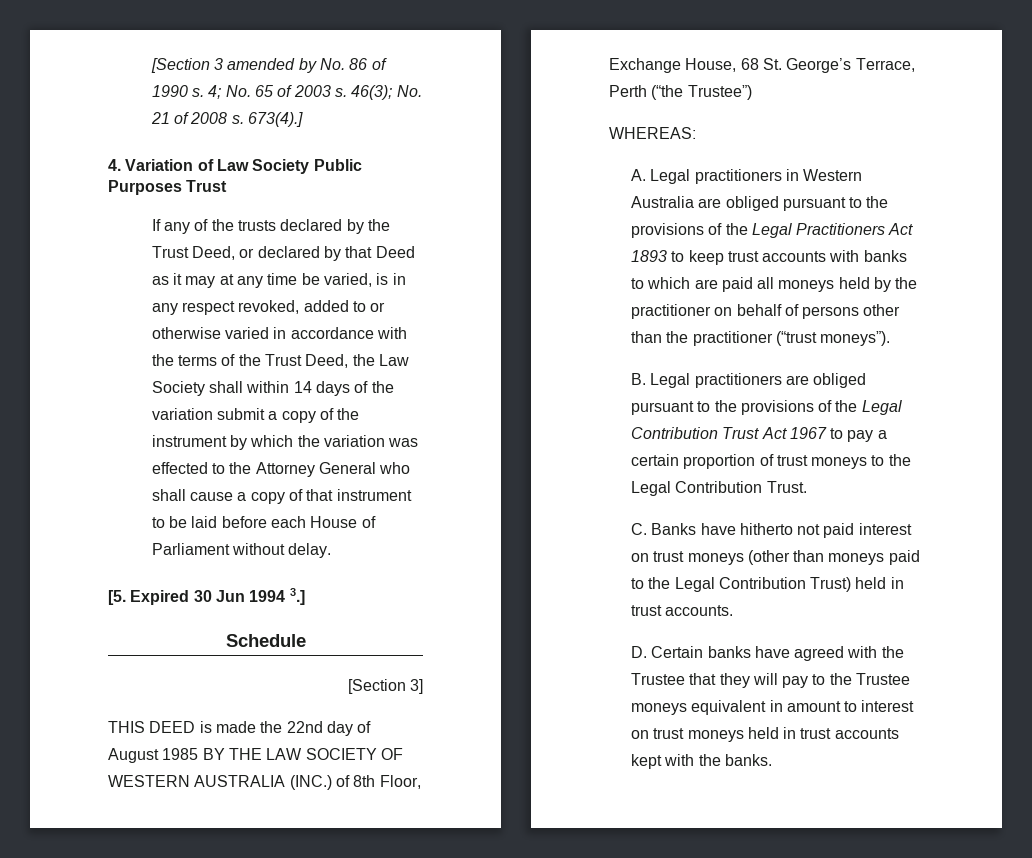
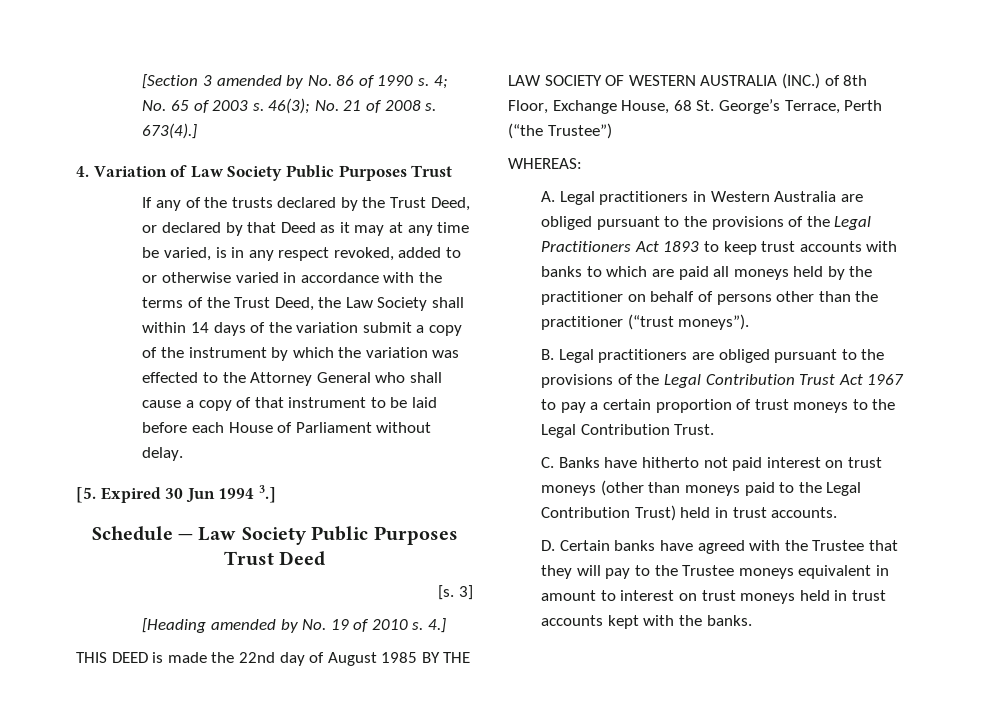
- Schedule
- [Section 3]
+ Schedule — Law Society Public Purposes Trust Deed
+ [s. 3]
+ [Heading amended by No. 19 of 2010 s. 4.]

